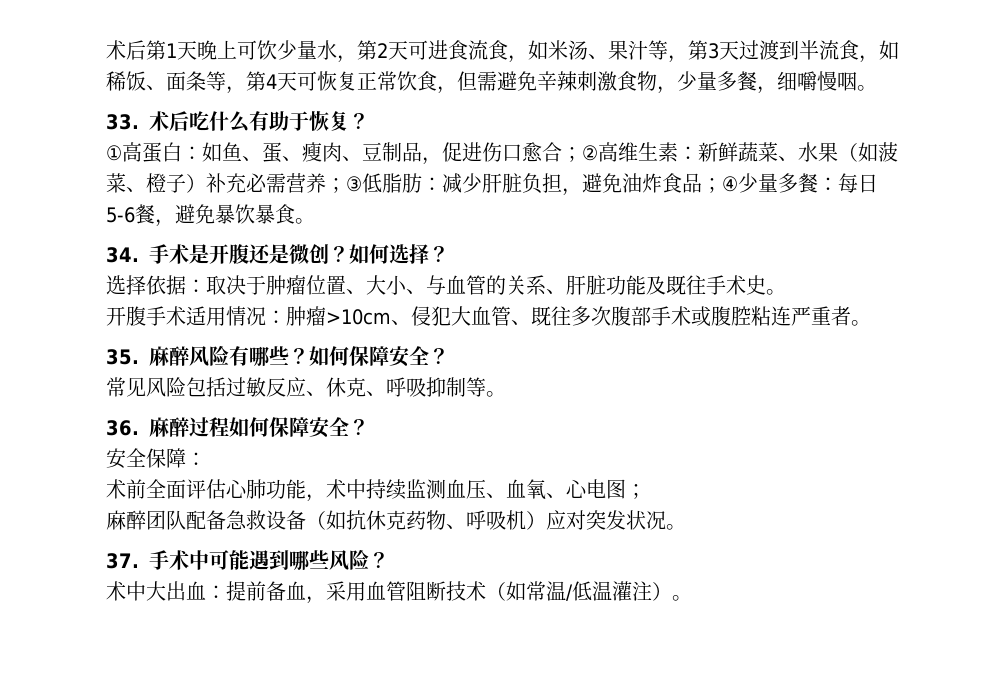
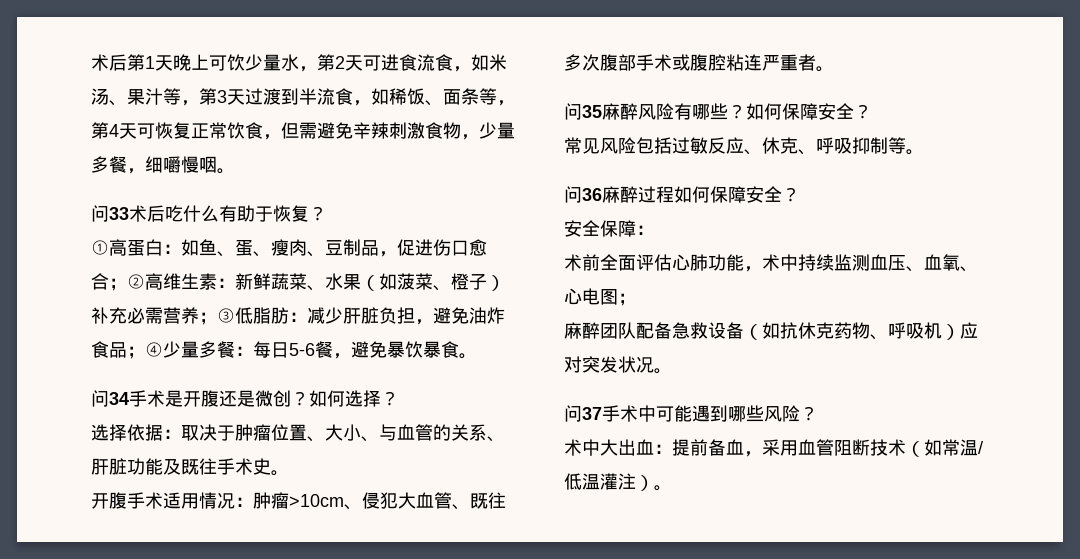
- 33.术后吃什么有助于恢复？
+ 问33术后吃什么有助于恢复？
- 34.手术是开腹还是微创？
+ 问34手术是开腹还是微创？
- 35.麻醉风险有哪些？
+ 问35麻醉风险有哪些？
- 36.麻醉过程如何保障安全？
+ 问36麻醉过程如何保障安全？
- 37.手术中可能遇到哪些风险？
+ 问37手术中可能遇到哪些风险？

